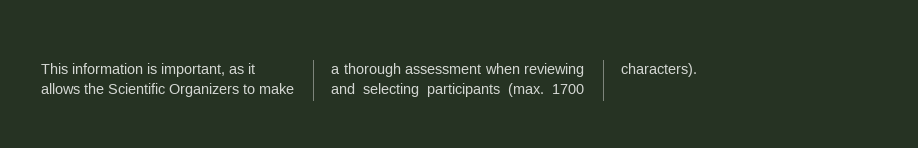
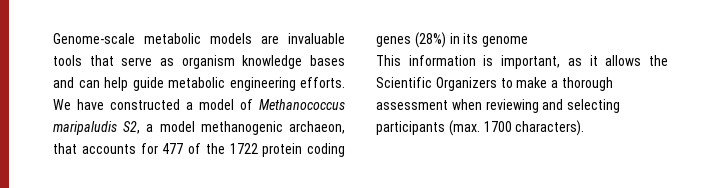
+ Genome-scale metabolic models are invaluable tools that serve as organism knowledge bases and can help guide metabolic engineering efforts. We have constructed a model of Methanococcus maripaludis S2, a model methanogenic archaeon, that accounts for 477 of the 1722 protein coding genes (28%) in its genome

